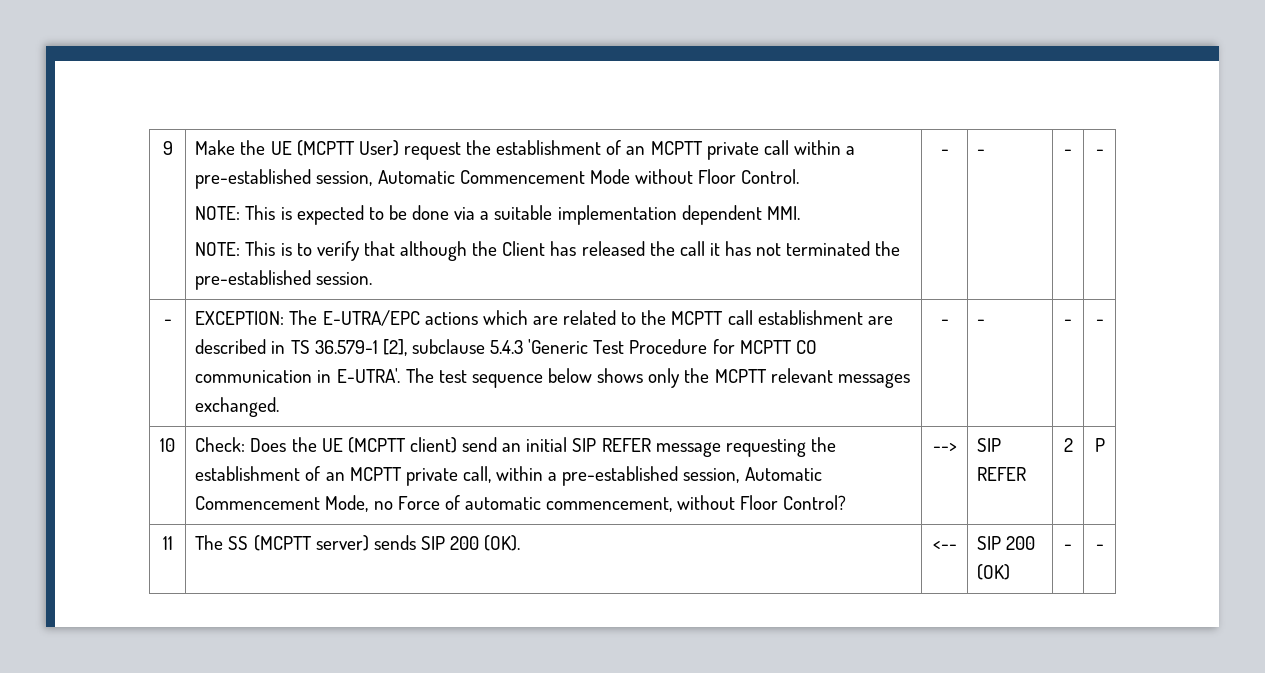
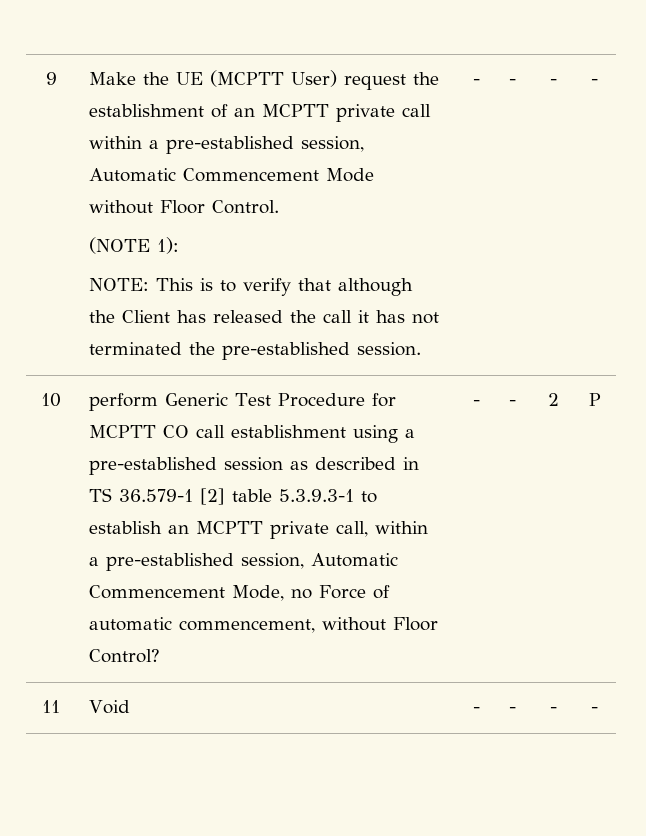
- NOTE: This is expected to be done via a suitable implementation dependent MMI.
+ (NOTE 1):
- - | EXCEPTION: The E-UTRA/EPC actions which are related to the MCPTT call establishment are described in TS 36.579-1 [2], subclause 5.4.3 'Generic Test Procedure for MCPTT CO communication in E-UTRA'. The test sequence below shows only the MCPTT relevant messages exchanged. | - | - | - | -
- 10 | Check: Does the UE (MCPTT client) send an initial SIP REFER message requesting the establishment of an MCPTT private call, within a pre-established session, Automatic Commencement Mode, no Force of automatic commencement, without Floor Control? | --> | SIP REFER
+ 10 | perform Generic Test Procedure for MCPTT CO call establishment using a pre-established session as described in TS 36.579-1 [2] table 5.3.9.3-1 to establish an MCPTT private call, within a pre-established session, Automatic Commencement Mode, no Force of automatic commencement, without Floor Control? | - | -
- 11 | The SS (MCPTT server) sends SIP 200 (OK). | <-- | SIP 200 (OK) | - | -
+ 11 | Void | - | - | - | -

